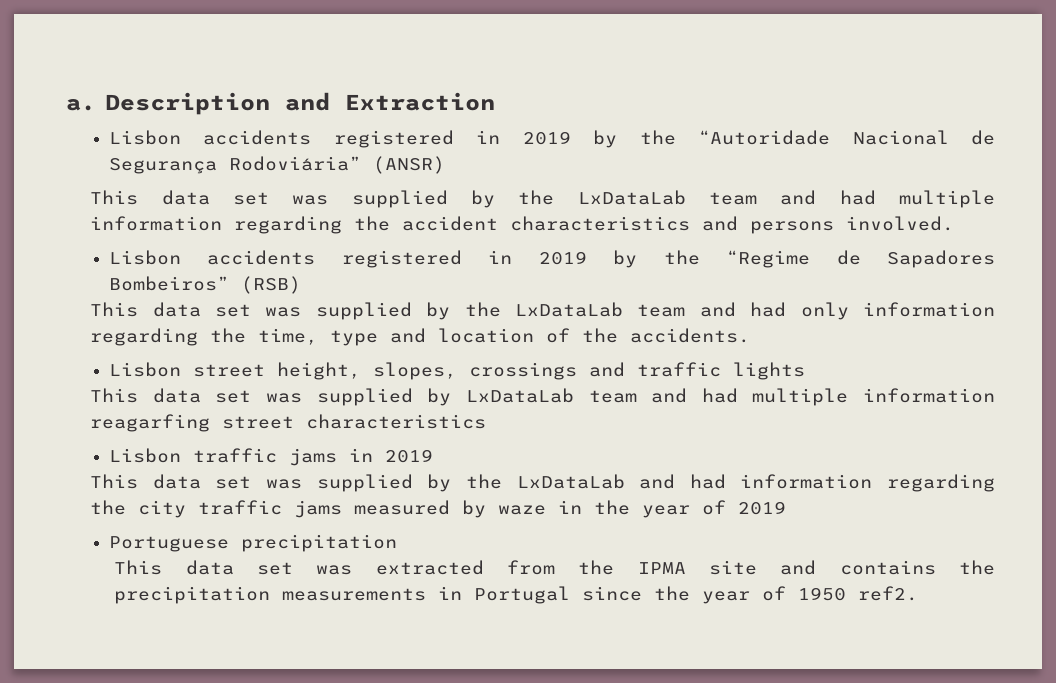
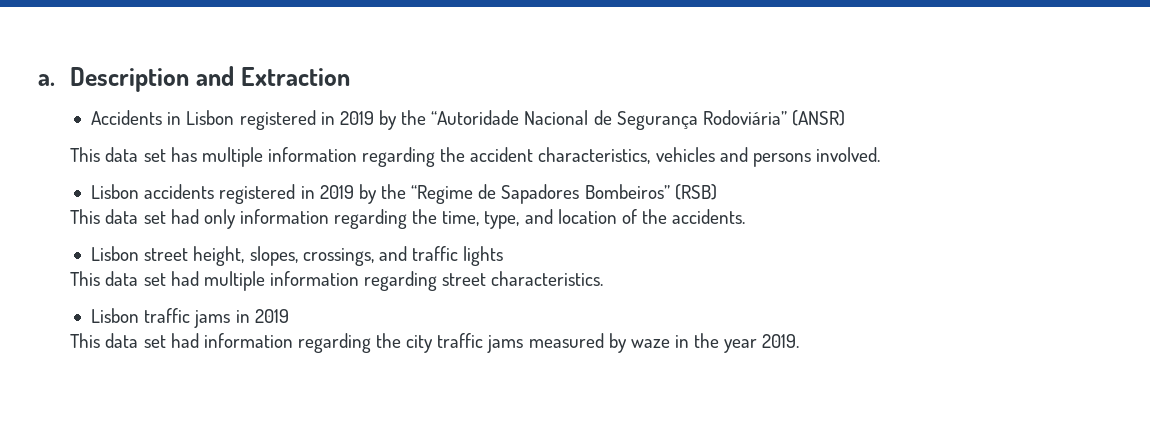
- Lisbon accidents registered in 2019 by the “Autoridade Nacional de Segurança Rodoviária” (ANSR)
+ Accidents in Lisbon registered in 2019 by the “Autoridade Nacional de Segurança Rodoviária” (ANSR)
- This data set was supplied by the LxDataLab team and had multiple information regarding the accident characteristics and persons involved.
+ This data set has multiple information regarding the accident characteristics, vehicles and persons involved.
- This data set was supplied by the LxDataLab team and had only information regarding the time, type and location of the accidents.
+ This data set had only information regarding the time, type, and location of the accidents.
- Lisbon street height, slopes, crossings and traffic lights
+ Lisbon street height, slopes, crossings, and traffic lights
- This data set was supplied by LxDataLab team and had multiple information reagarfing street characteristics
+ This data set had multiple information regarding street characteristics.
- This data set was supplied by the LxDataLab and had information regarding the city traffic jams measured by waze in the year of 2019
- Portuguese precipitation
- This data set was extracted from the IPMA site and contains the precipitation measurements in Portugal since the year of 1950 ref2.
+ This data set had information regarding the city traffic jams measured by waze in the year 2019.

